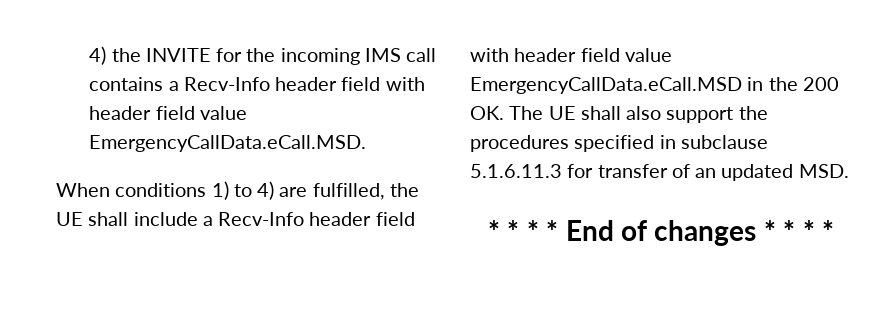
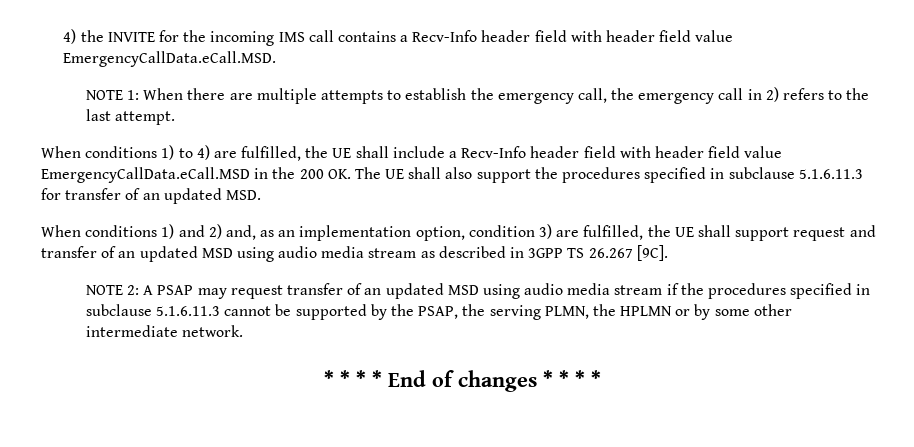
+ NOTE 1: When there are multiple attempts to establish the emergency call, the emergency call in 2) refers to the last attempt.
+ When conditions 1) and 2) and, as an implementation option, condition 3) are fulfilled, the UE shall support request and transfer of an updated MSD using audio media stream as described in 3GPP TS 26.267 [9C].
+ NOTE 2: A PSAP may request transfer of an updated MSD using audio media stream if the procedures specified in subclause 5.1.6.11.3 cannot be supported by the PSAP, the serving PLMN, the HPLMN or by some other intermediate network.

